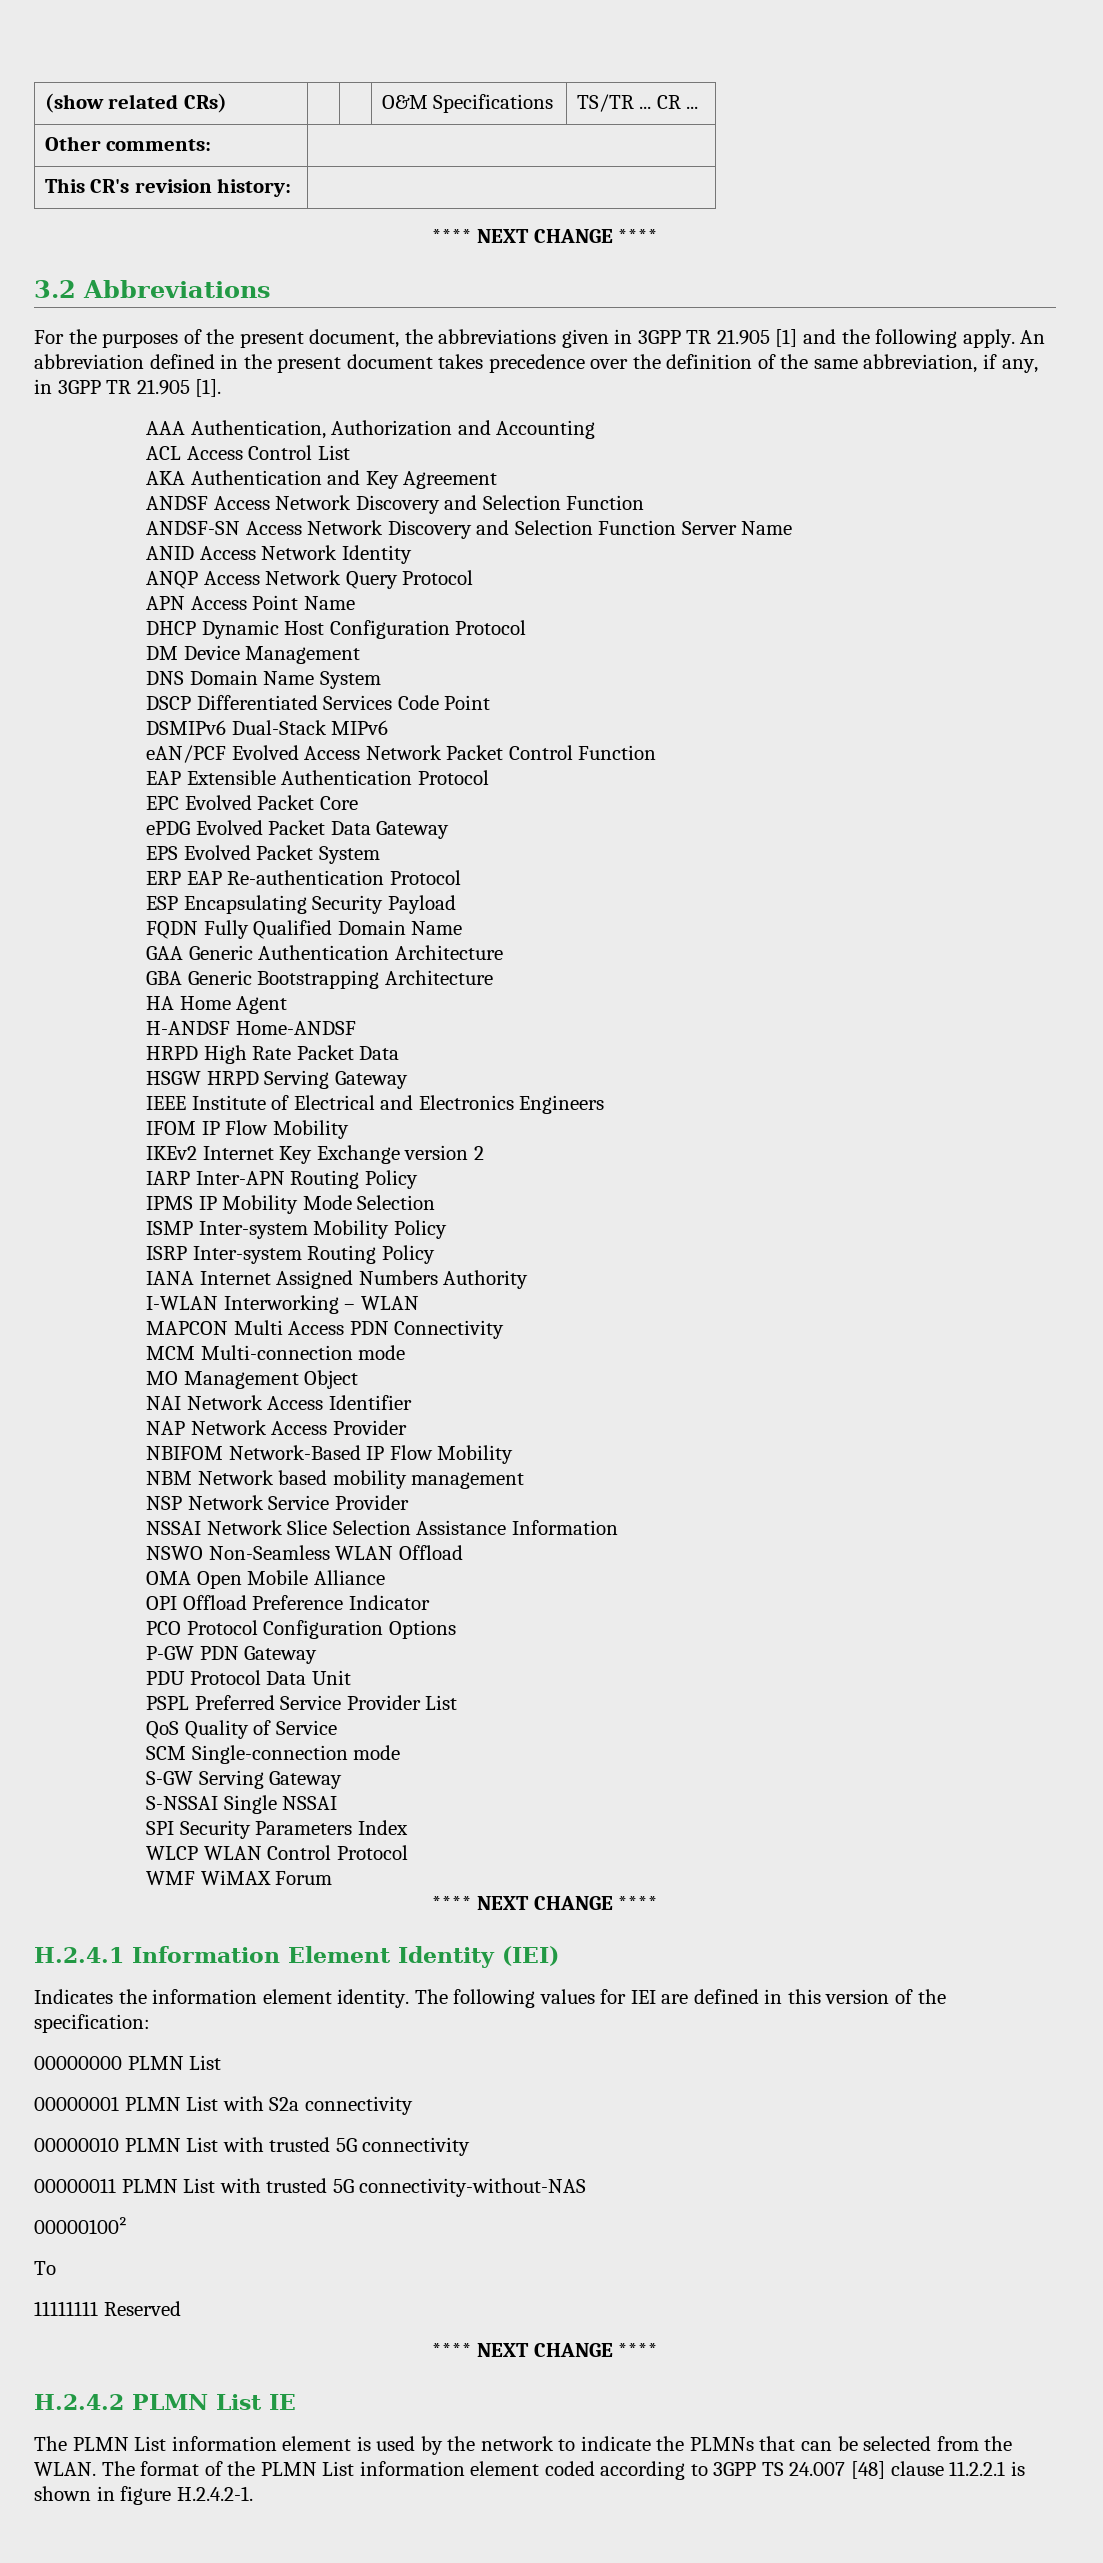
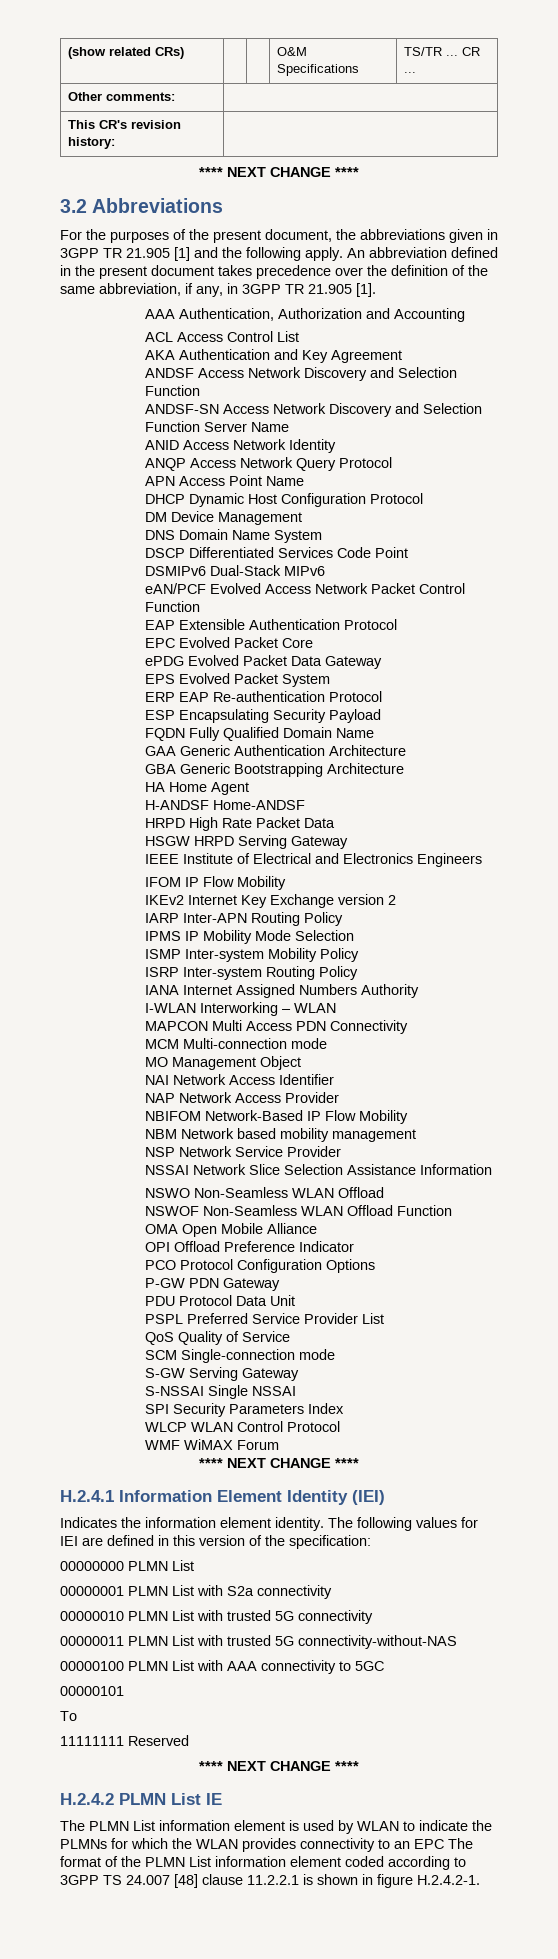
+ NSWOF Non-Seamless WLAN Offload Function
- 00000100²
+ 00000100 PLMN List with AAA connectivity to 5GC
+ 00000101
- The PLMN List information element is used by the network to indicate the PLMNs that can be selected from the WLAN. The format of the PLMN List information element coded according to 3GPP TS 24.007 [48] clause 11.2.2.1 is shown in figure H.2.4.2-1.
+ The PLMN List information element is used by WLAN to indicate the PLMNs for which the WLAN provides connectivity to an EPC The format of the PLMN List information element coded according to 3GPP TS 24.007 [48] clause 11.2.2.1 is shown in figure H.2.4.2-1.

